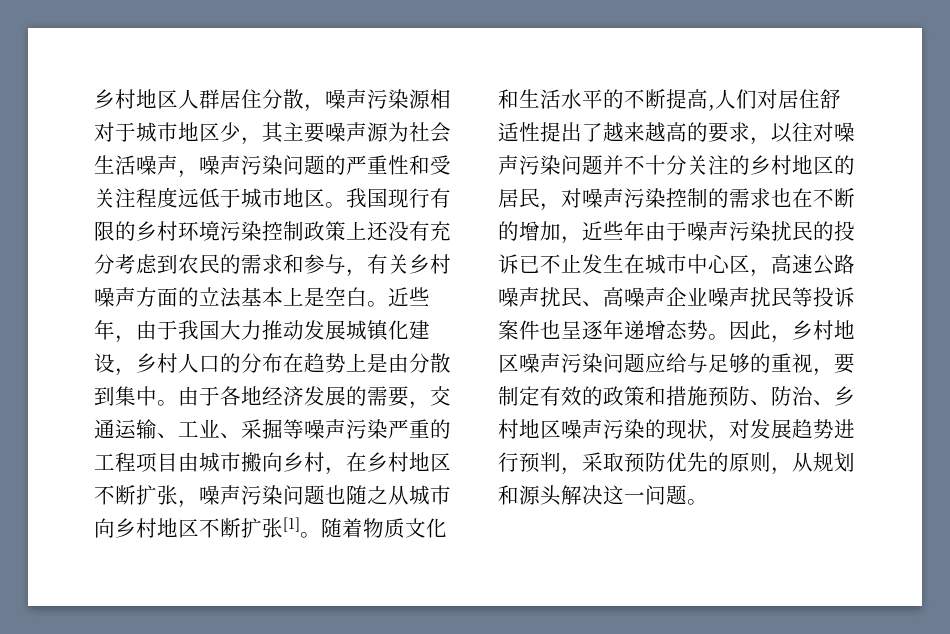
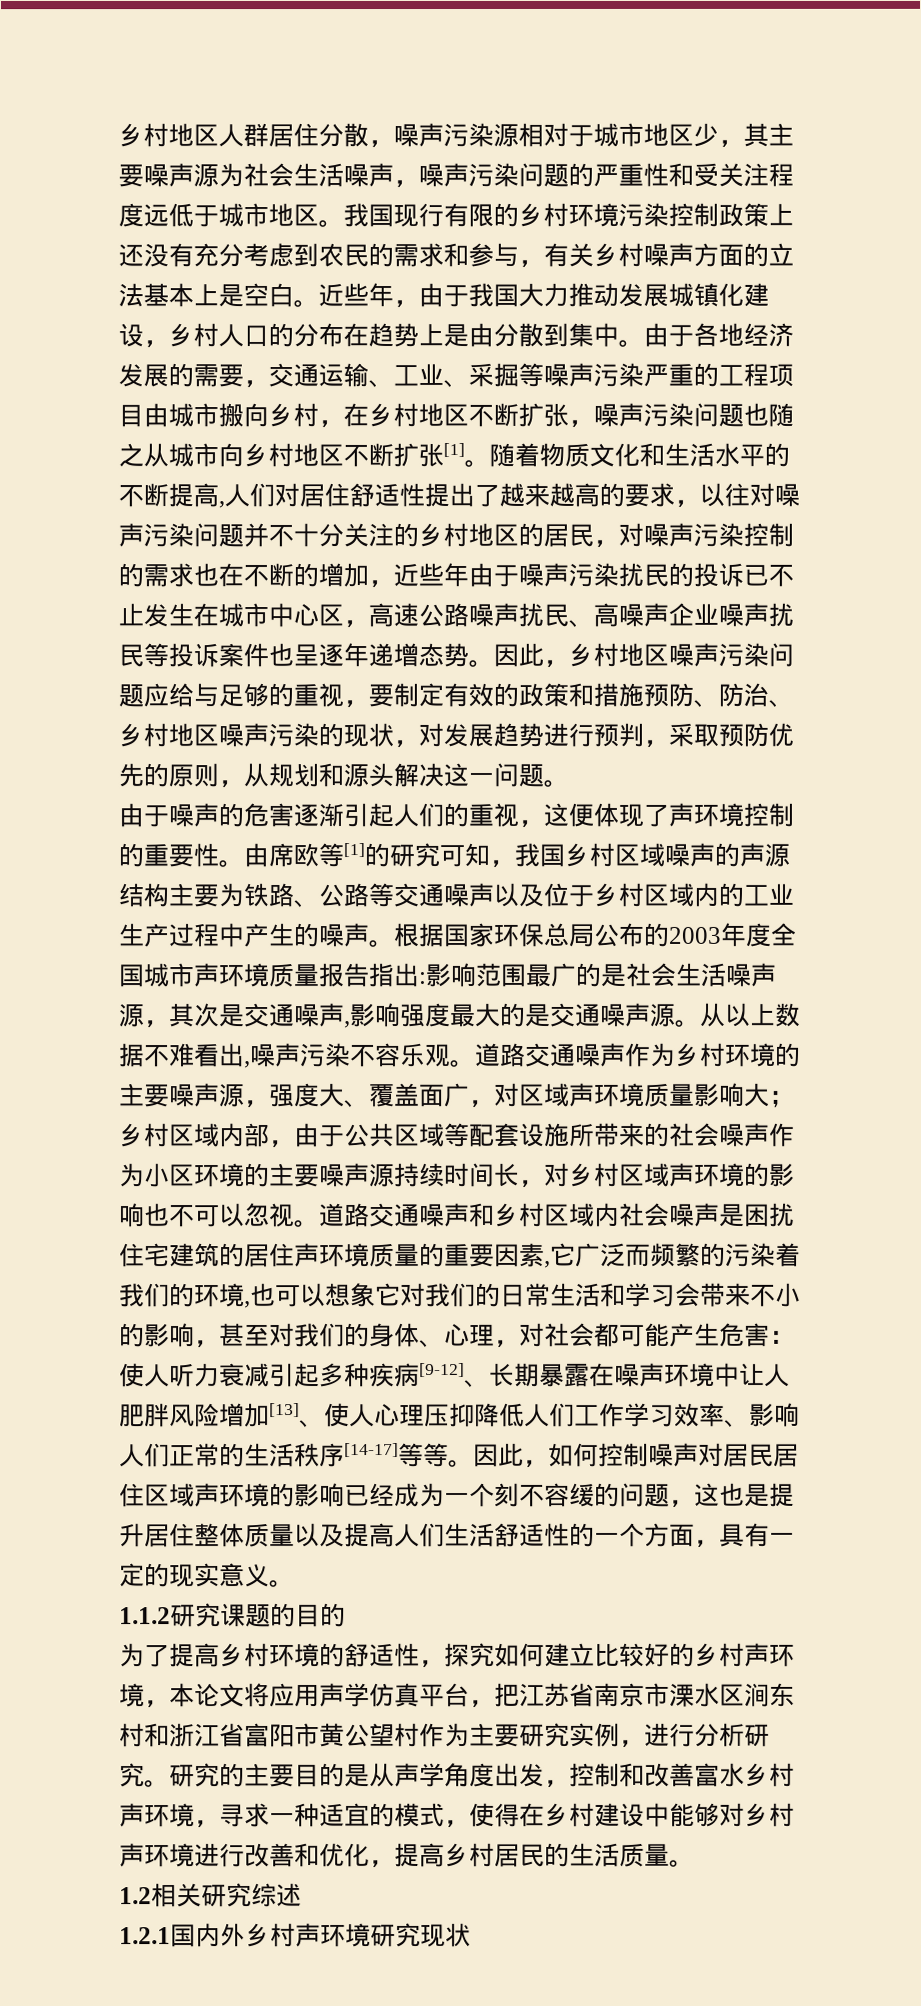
+ 由于噪声的危害逐渐引起人们的重视，这便体现了声环境控制的重要性。由席欧等[1]的研究可知，我国乡村区域噪声的声源结构主要为铁路、公路等交通噪声以及位于乡村区域内的工业生产过程中产生的噪声。根据国家环保总局公布的2003年度全国城市声环境质量报告指出:影响范围最广的是社会生活噪声源，其次是交通噪声,影响强度最大的是交通噪声源。从以上数据不难看出,噪声污染不容乐观。道路交通噪声作为乡村环境的主要噪声源，强度大、覆盖面广，对区域声环境质量影响大；乡村区域内部，由于公共区域等配套设施所带来的社会噪声作为小区环境的主要噪声源持续时间长，对乡村区域声环境的影响也不可以忽视。道路交通噪声和乡村区域内社会噪声是困扰住宅建筑的居住声环境质量的重要因素,它广泛而频繁的污染着我们的环境,也可以想象它对我们的日常生活和学习会带来不小的影响，甚至对我们的身体、心理，对社会都可能产生危害：使人听力衰减引起多种疾病[9-12]、长期暴露在噪声环境中让人肥胖风险增加[13]、使人心理压抑降低人们工作学习效率、影响人们正常的生活秩序[14-17]等等。因此，如何控制噪声对居民居住区域声环境的影响已经成为一个刻不容缓的问题，这也是提升居住整体质量以及提高人们生活舒适性的一个方面，具有一定的现实意义。
+ 1.1.2研究课题的目的
+ 为了提高乡村环境的舒适性，探究如何建立比较好的乡村声环境，本论文将应用声学仿真平台，把江苏省南京市溧水区涧东村和浙江省富阳市黄公望村作为主要研究实例，进行分析研究。研究的主要目的是从声学角度出发，控制和改善富水乡村声环境，寻求一种适宜的模式，使得在乡村建设中能够对乡村声环境进行改善和优化，提高乡村居民的生活质量。
+ 1.2相关研究综述
+ 1.2.1国内外乡村声环境研究现状

